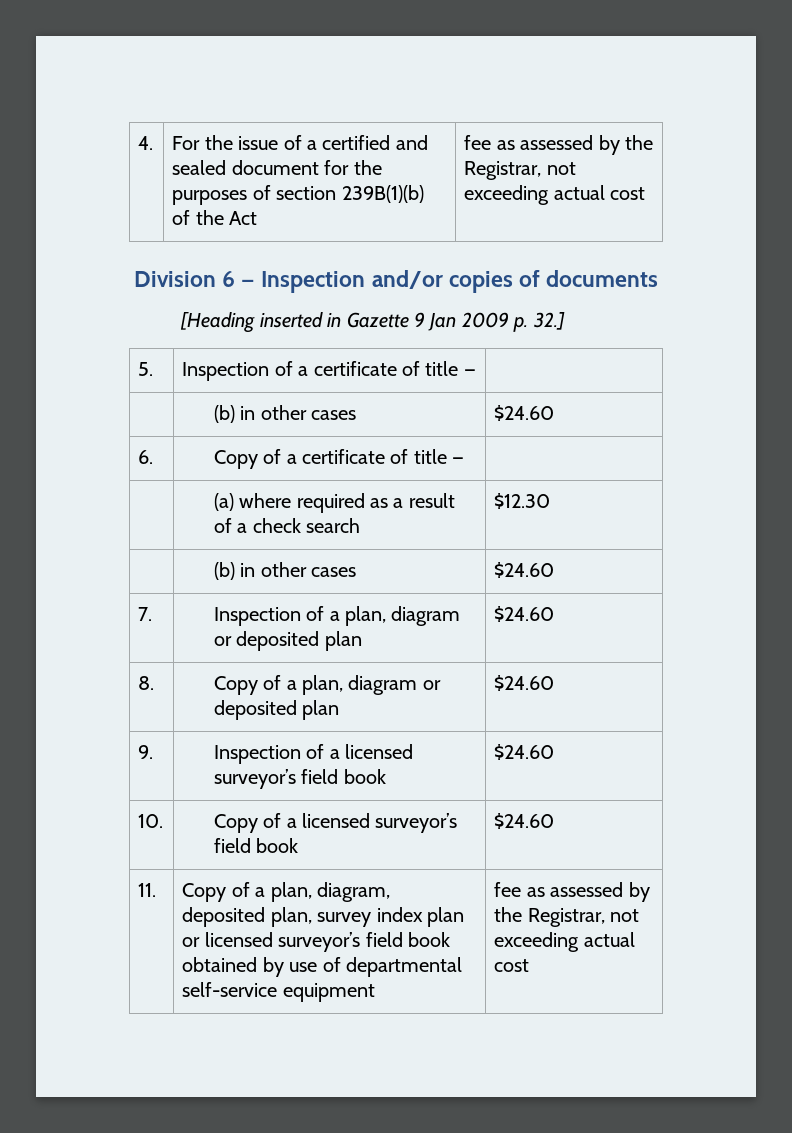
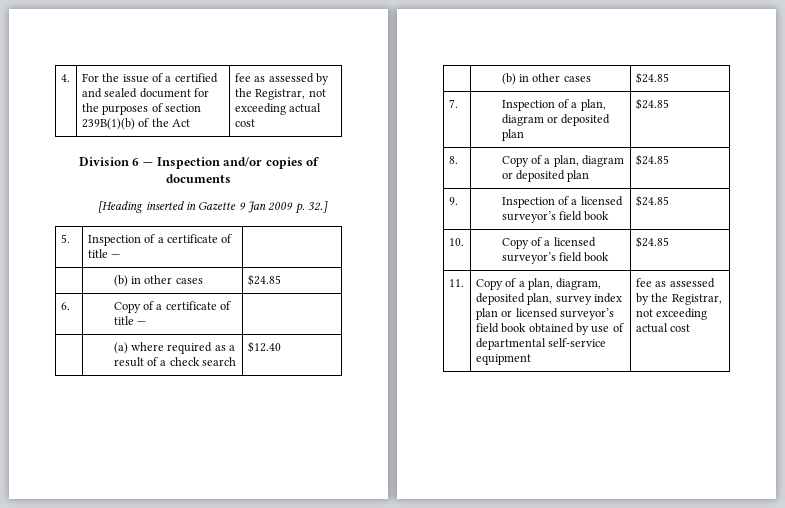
  5. | Inspection of a certificate of title — |
- | (b) in other cases | $24.60
+ | (b) in other cases | $24.85
- | (a) where required as a result of a check search | $12.30
- | (b) in other cases | $24.60
+ | (a) where required as a result of a check search | $12.40
+ | (b) in other cases | $24.85
- 7. | Inspection of a plan, diagram or deposited plan | $24.60
+ 7. | Inspection of a plan, diagram or deposited plan | $24.85
- 8. | Copy of a plan, diagram or deposited plan | $24.60
+ 8. | Copy of a plan, diagram or deposited plan | $24.85
- 9. | Inspection of a licensed surveyor’s field book | $24.60
+ 9. | Inspection of a licensed surveyor’s field book | $24.85
- 10. | Copy of a licensed surveyor’s field book | $24.60
+ 10. | Copy of a licensed surveyor’s field book | $24.85

